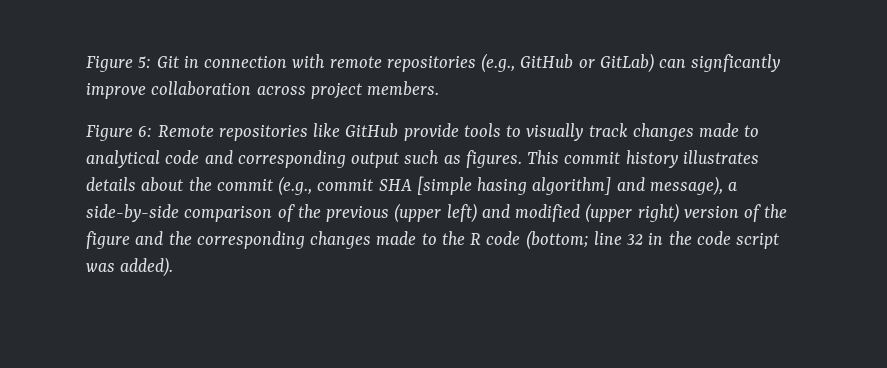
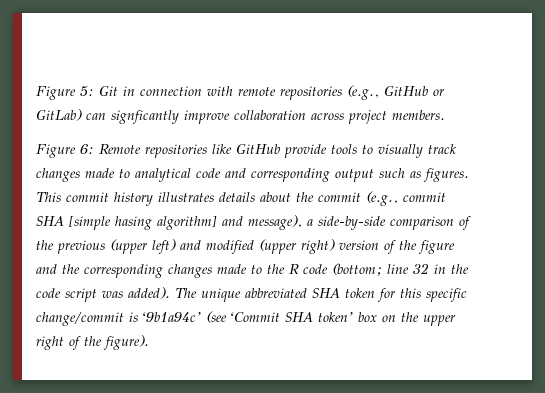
+ The unique abbreviated SHA token for this specific change/commit is ‘9b1a94c’ (see ‘Commit SHA token’ box on the upper right of the figure).

